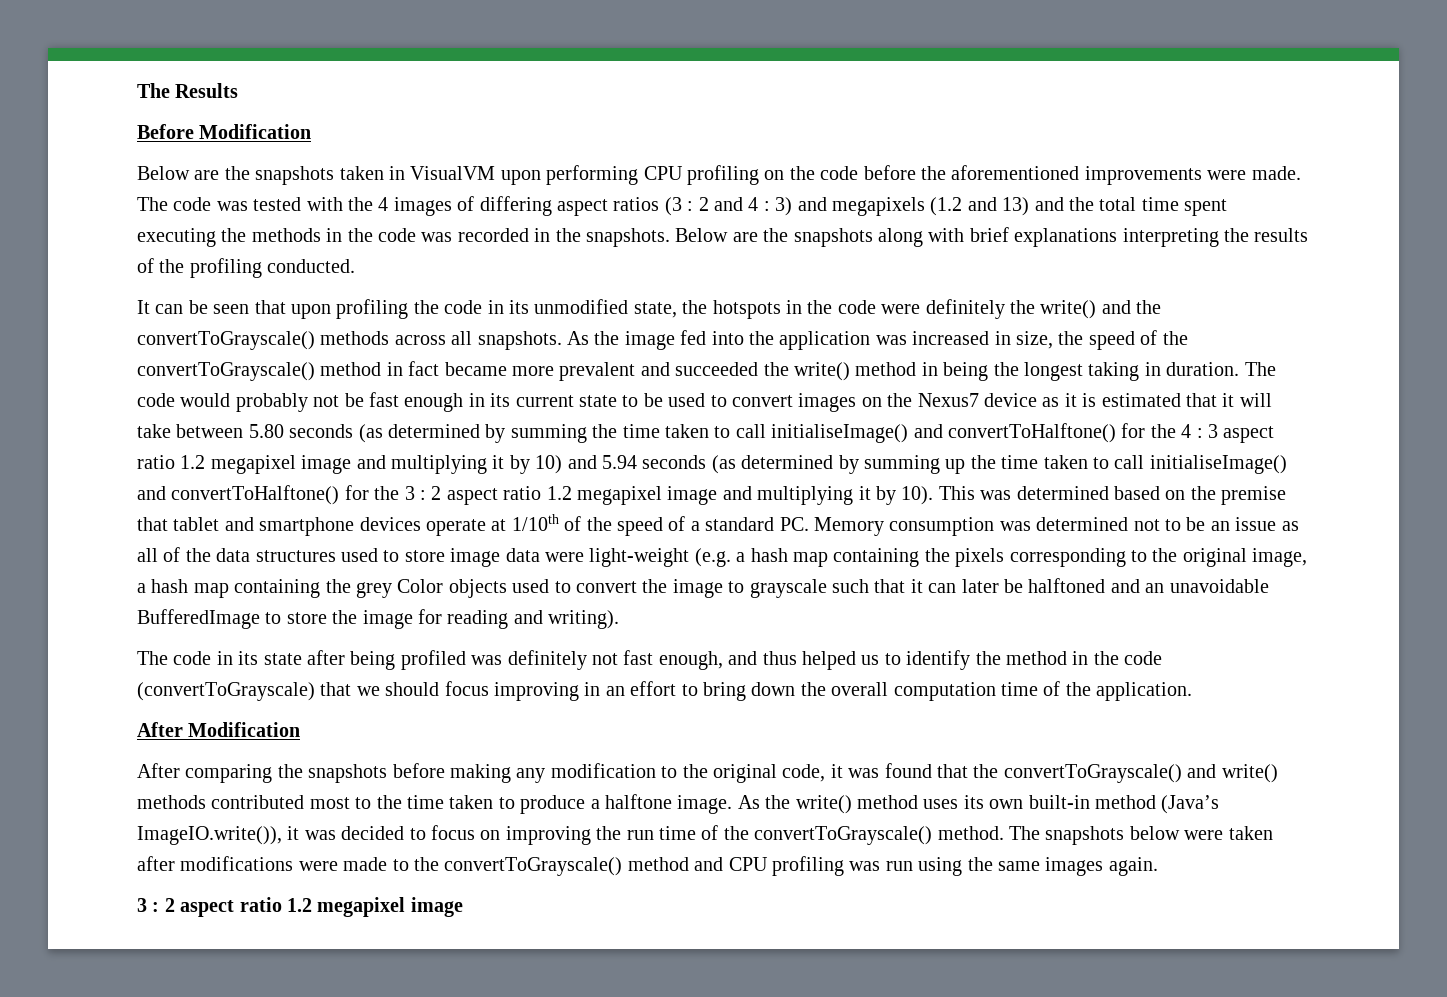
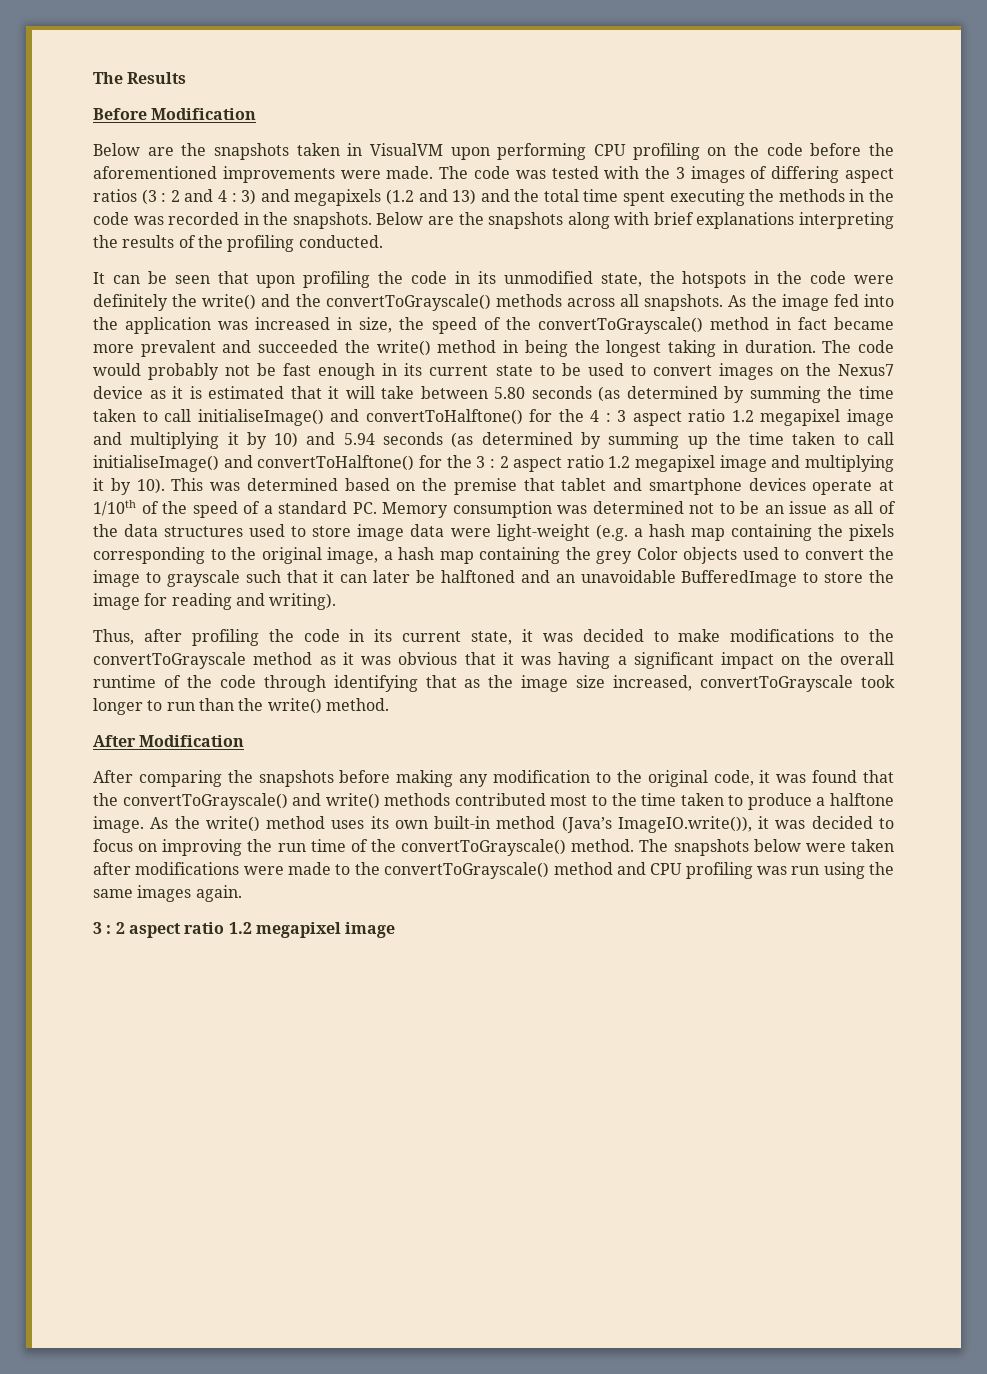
- The code was tested with the 4 images of differing aspect ratios (3 : 2 and 4 : 3) and megapixels (1.2 and 13) and the total time spent executing the methods in the code was recorded in the snapshots.
+ The code was tested with the 3 images of differing aspect ratios (3 : 2 and 4 : 3) and megapixels (1.2 and 13) and the total time spent executing the methods in the code was recorded in the snapshots.
- The code in its state after being profiled was definitely not fast enough, and thus helped us to identify the method in the code (convertToGrayscale) that we should focus improving in an effort to bring down the overall computation time of the application.
+ Thus, after profiling the code in its current state, it was decided to make modifications to the convertToGrayscale method as it was obvious that it was having a significant impact on the overall runtime of the code through identifying that as the image size increased, convertToGrayscale took longer to run than the write() method.

